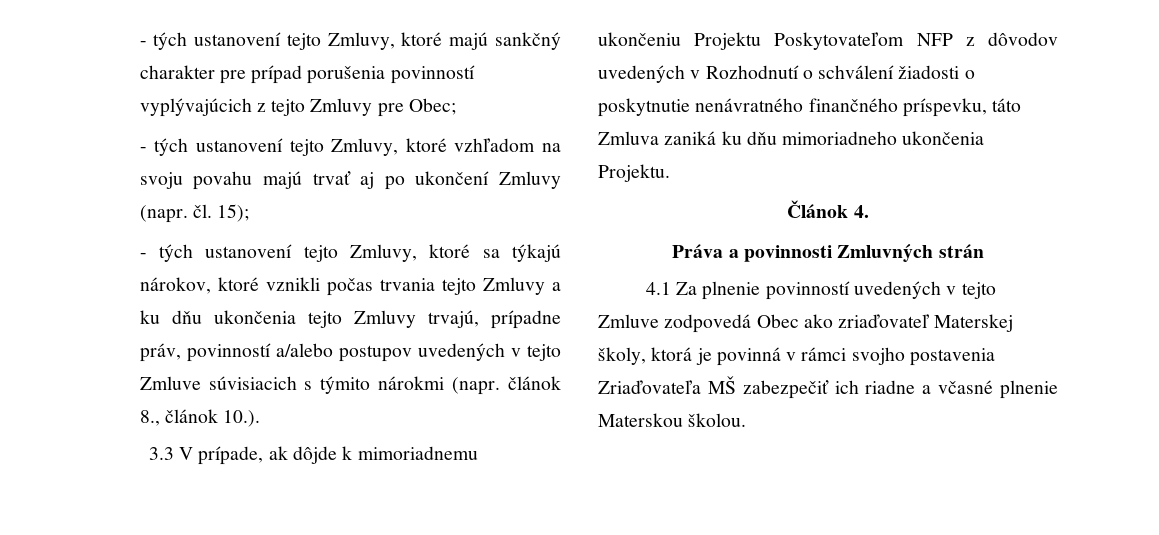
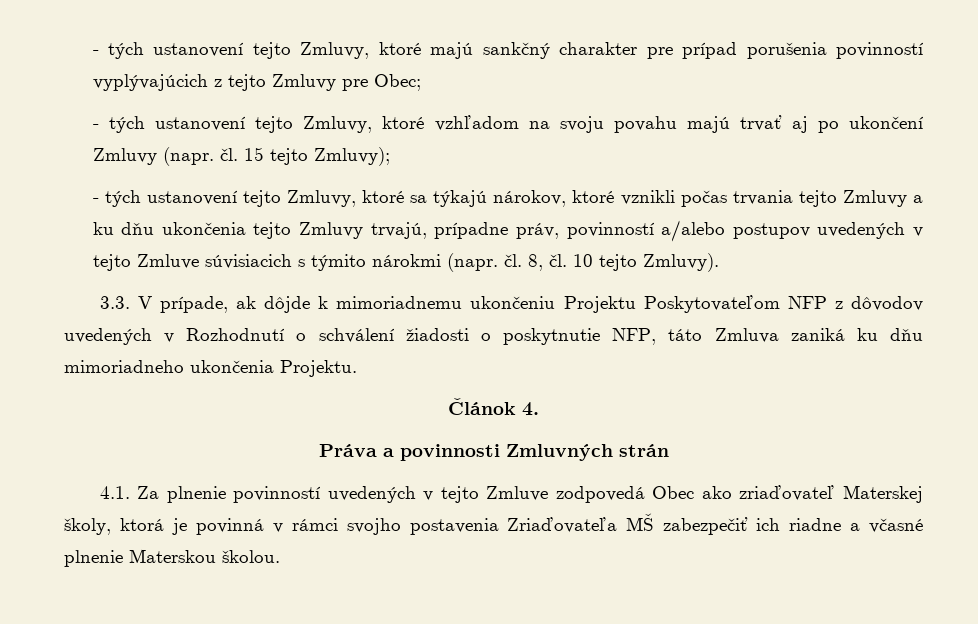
- - tých ustanovení tejto Zmluvy, ktoré vzhľadom na svoju povahu majú trvať aj po ukončení Zmluvy (napr. čl. 15);
+ - tých ustanovení tejto Zmluvy, ktoré vzhľadom na svoju povahu majú trvať aj po ukončení Zmluvy (napr. čl. 15 tejto Zmluvy);
- - tých ustanovení tejto Zmluvy, ktoré sa týkajú nárokov, ktoré vznikli počas trvania tejto Zmluvy a ku dňu ukončenia tejto Zmluvy trvajú, prípadne práv, povinností a/alebo postupov uvedených v tejto Zmluve súvisiacich s týmito nárokmi (napr. článok 8., článok 10.).
- 3.3 V prípade, ak dôjde k mimoriadnemu ukončeniu Projektu Poskytovateľom NFP z dôvodov uvedených v Rozhodnutí o schválení žiadosti o poskytnutie nenávratného finančného príspevku, táto Zmluva zaniká ku dňu mimoriadneho ukončenia Projektu.
+ - tých ustanovení tejto Zmluvy, ktoré sa týkajú nárokov, ktoré vznikli počas trvania tejto Zmluvy a ku dňu ukončenia tejto Zmluvy trvajú, prípadne práv, povinností a/alebo postupov uvedených v tejto Zmluve súvisiacich s týmito nárokmi (napr. čl. 8, čl. 10 tejto Zmluvy).
+ 3.3. V prípade, ak dôjde k mimoriadnemu ukončeniu Projektu Poskytovateľom NFP z dôvodov uvedených v Rozhodnutí o schválení žiadosti o poskytnutie NFP, táto Zmluva zaniká ku dňu mimoriadneho ukončenia Projektu.
- 4.1 Za plnenie povinností uvedených v tejto Zmluve zodpovedá Obec ako zriaďovateľ Materskej školy, ktorá je povinná v rámci svojho postavenia Zriaďovateľa MŠ zabezpečiť ich riadne a včasné plnenie Materskou školou.
+ 4.1. Za plnenie povinností uvedených v tejto Zmluve zodpovedá Obec ako zriaďovateľ Materskej školy, ktorá je povinná v rámci svojho postavenia Zriaďovateľa MŠ zabezpečiť ich riadne a včasné plnenie Materskou školou.

